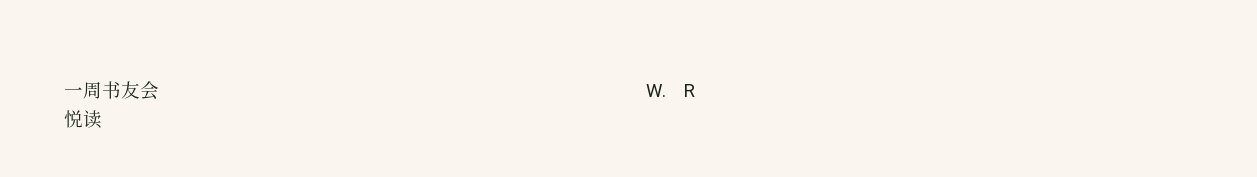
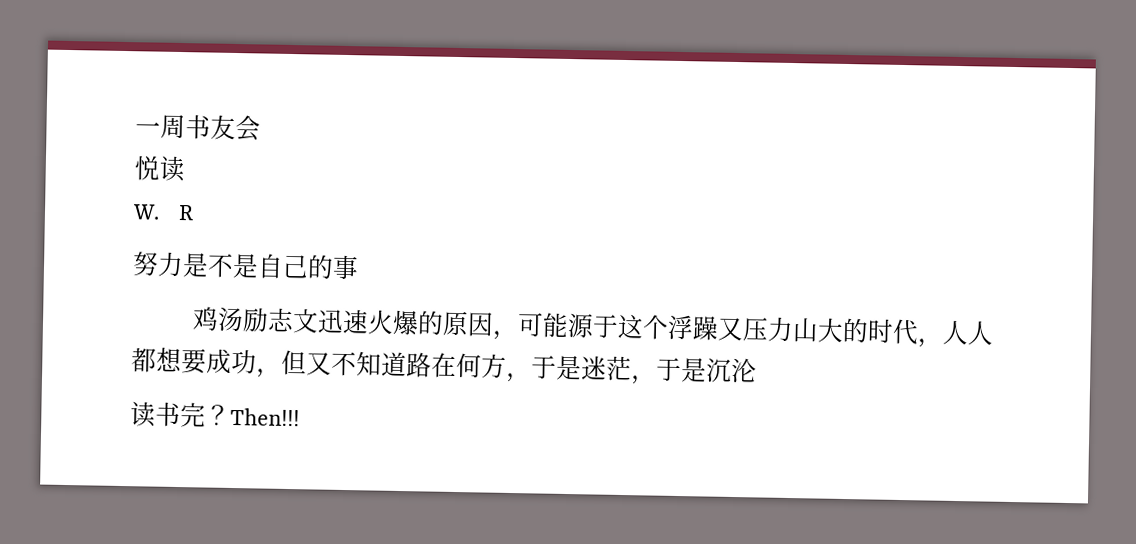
+ 努力是不是自己的事
+ 鸡汤励志文迅速火爆的原因，可能源于这个浮躁又压力山大的时代，人人都想要成功，但又不知道路在何方，于是迷茫，于是沉沦
+ 读书完？Then!!!

